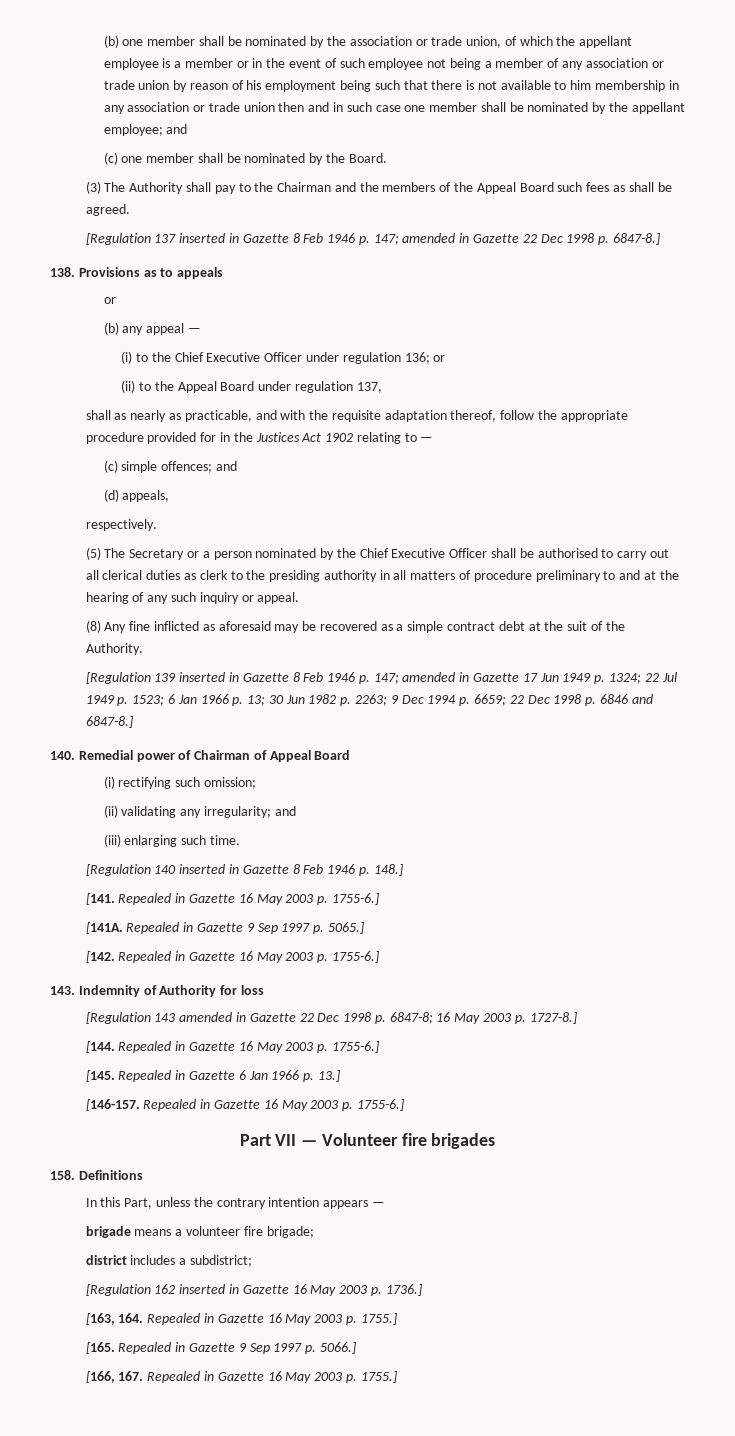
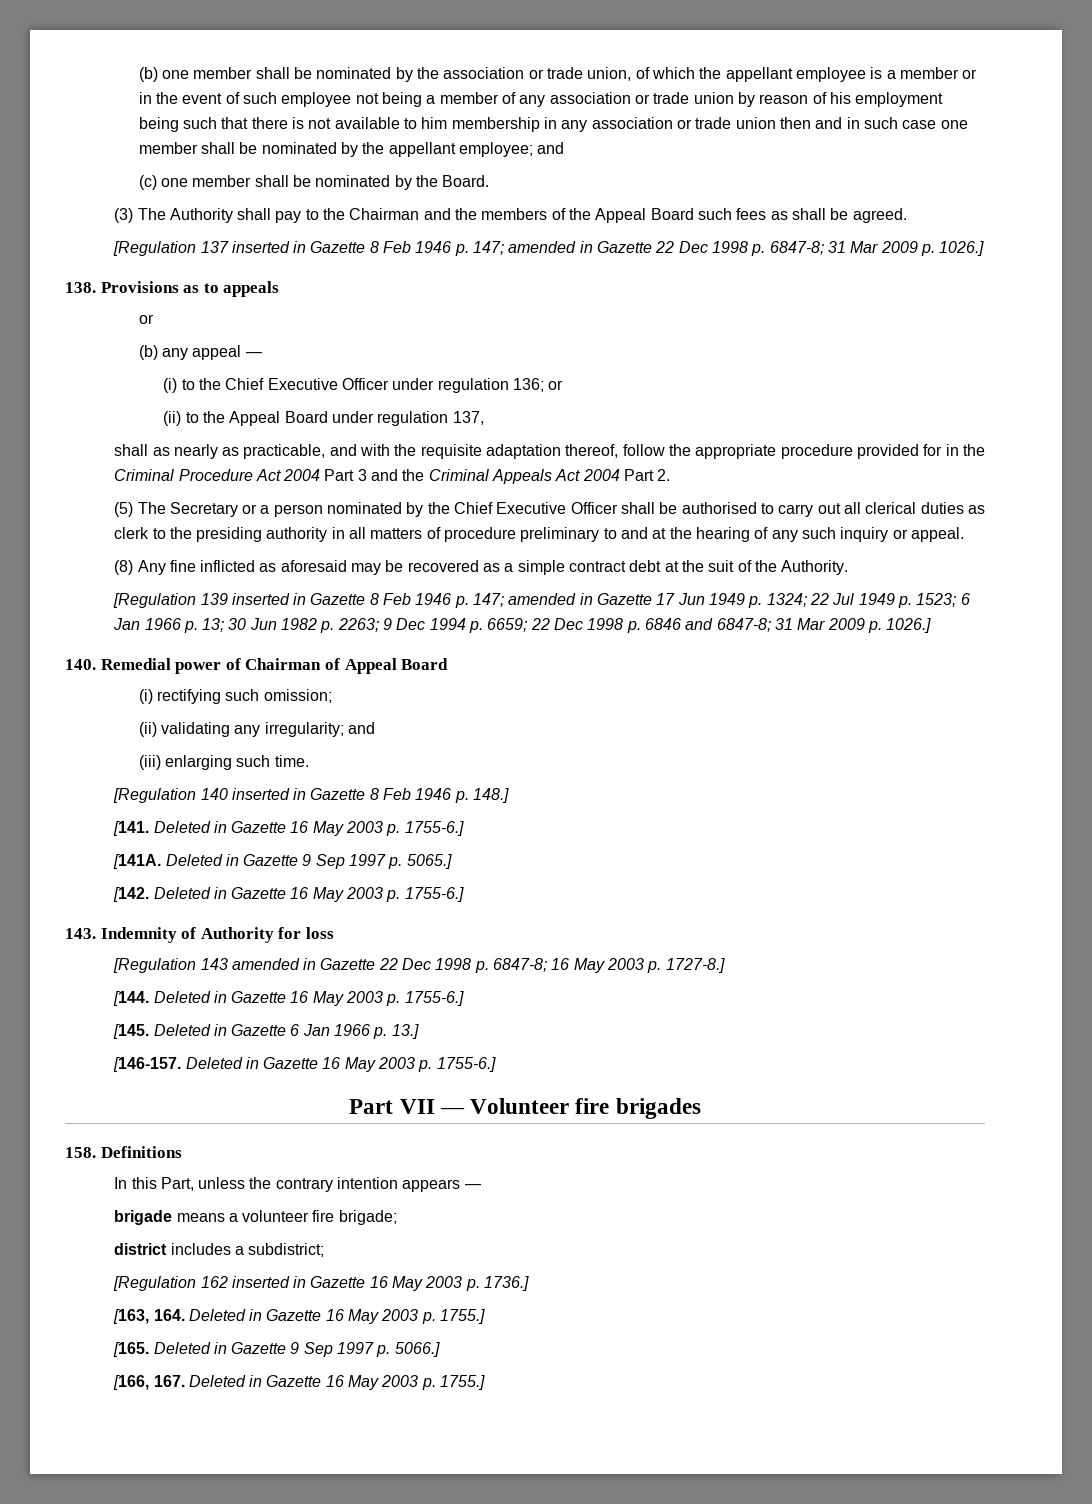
- [Regulation 137 inserted in Gazette 8 Feb 1946 p. 147; amended in Gazette 22 Dec 1998 p. 6847-8.]
+ [Regulation 137 inserted in Gazette 8 Feb 1946 p. 147; amended in Gazette 22 Dec 1998 p. 6847-8; 31 Mar 2009 p. 1026.]
- shall as nearly as practicable, and with the requisite adaptation thereof, follow the appropriate procedure provided for in the Justices Act 1902 relating to —
- (c) simple offences; and
- (d) appeals,
- respectively.
+ shall as nearly as practicable, and with the requisite adaptation thereof, follow the appropriate procedure provided for in the Criminal Procedure Act 2004 Part 3 and the Criminal Appeals Act 2004 Part 2.
- [Regulation 139 inserted in Gazette 8 Feb 1946 p. 147; amended in Gazette 17 Jun 1949 p. 1324; 22 Jul 1949 p. 1523; 6 Jan 1966 p. 13; 30 Jun 1982 p. 2263; 9 Dec 1994 p. 6659; 22 Dec 1998 p. 6846 and 6847-8.]
+ [Regulation 139 inserted in Gazette 8 Feb 1946 p. 147; amended in Gazette 17 Jun 1949 p. 1324; 22 Jul 1949 p. 1523; 6 Jan 1966 p. 13; 30 Jun 1982 p. 2263; 9 Dec 1994 p. 6659; 22 Dec 1998 p. 6846 and 6847-8; 31 Mar 2009 p. 1026.]
- [141. Repealed in Gazette 16 May 2003 p. 1755-6.]
+ [141. Deleted in Gazette 16 May 2003 p. 1755-6.]
- Repealed in Gazette 9 Sep 1997 p. 5065.]
+ Deleted in Gazette 9 Sep 1997 p. 5065.]
- [142. Repealed in Gazette 16 May 2003 p. 1755-6.]
+ [142. Deleted in Gazette 16 May 2003 p. 1755-6.]
- [144. Repealed in Gazette 16 May 2003 p. 1755-6.]
+ [144. Deleted in Gazette 16 May 2003 p. 1755-6.]
- [145. Repealed in Gazette 6 Jan 1966 p. 13.]
+ [145. Deleted in Gazette 6 Jan 1966 p. 13.]
- [146-157. Repealed in Gazette 16 May 2003 p. 1755-6.]
+ [146-157. Deleted in Gazette 16 May 2003 p. 1755-6.]
- [163, 164. Repealed in Gazette 16 May 2003 p. 1755.]
+ [163, 164. Deleted in Gazette 16 May 2003 p. 1755.]
- [165. Repealed in Gazette 9 Sep 1997 p. 5066.]
+ [165. Deleted in Gazette 9 Sep 1997 p. 5066.]
- [166, 167. Repealed in Gazette 16 May 2003 p. 1755.]
+ [166, 167. Deleted in Gazette 16 May 2003 p. 1755.]

